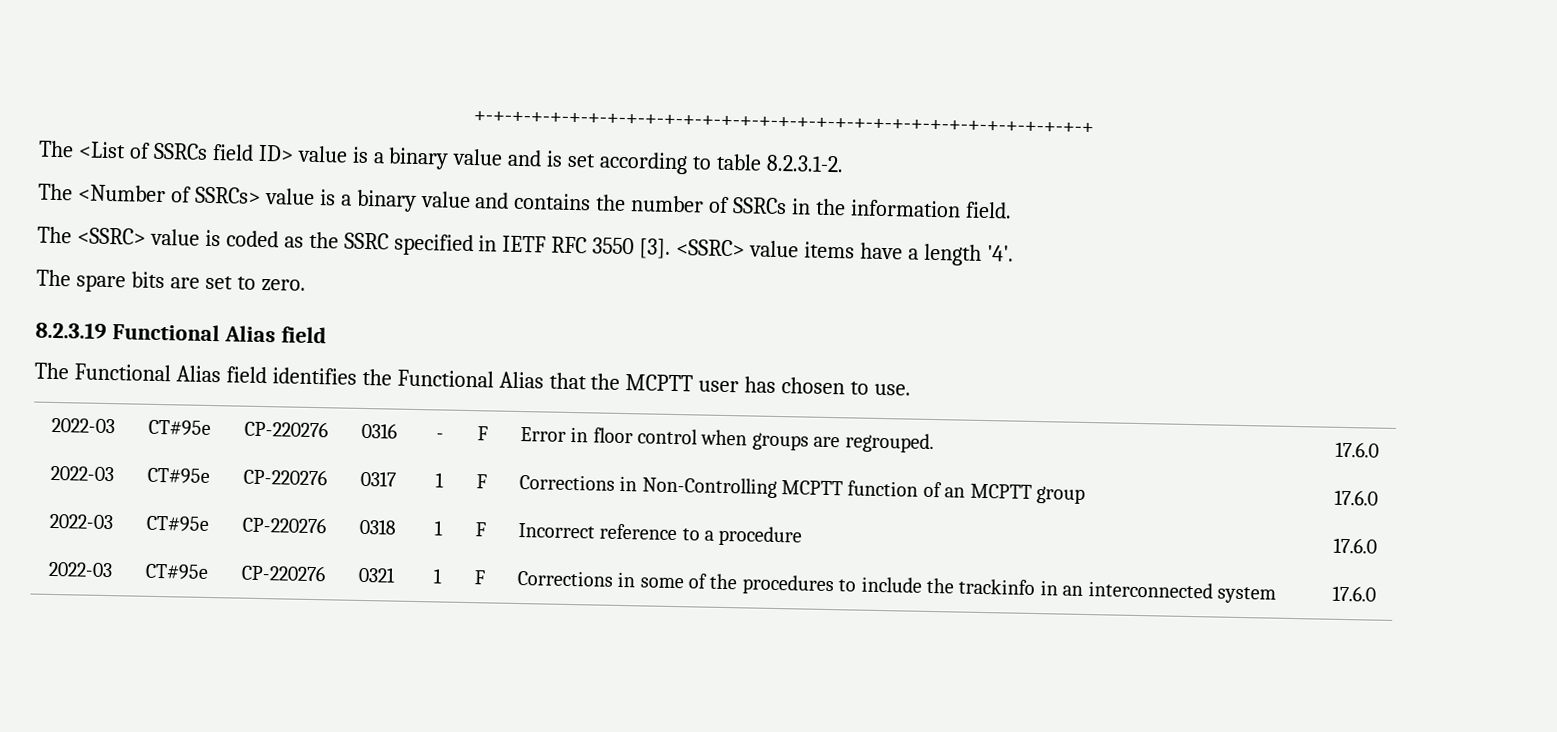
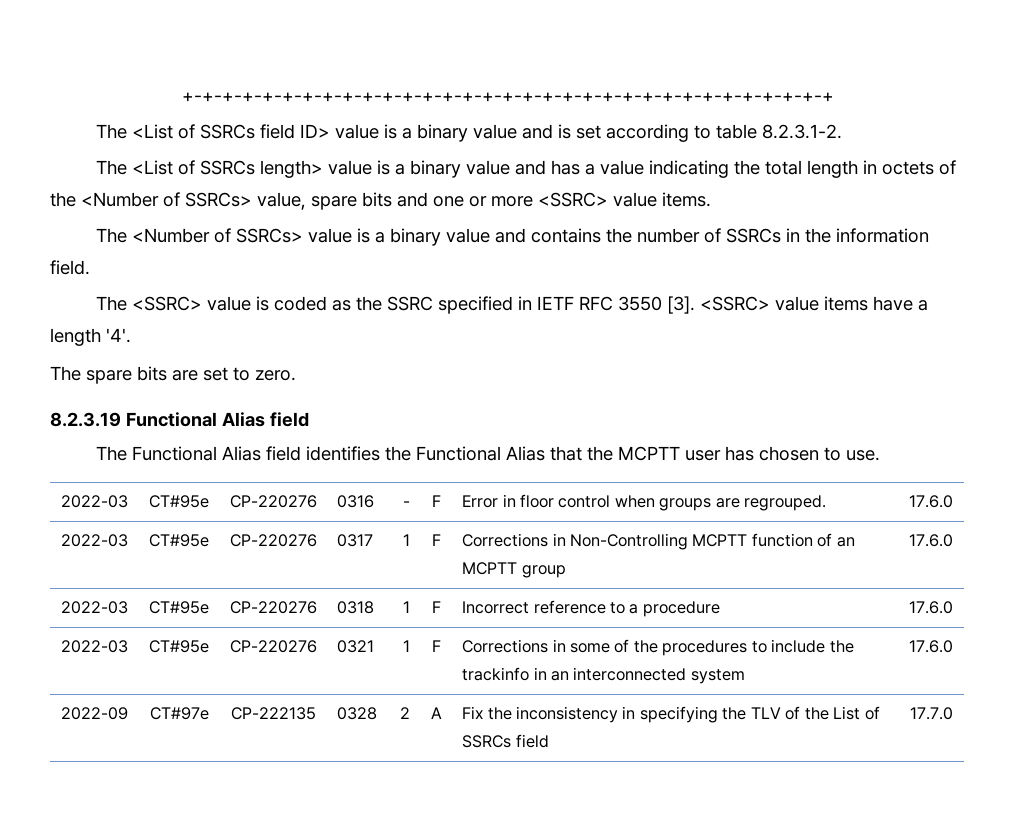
+ The <List of SSRCs length> value is a binary value and has a value indicating the total length in octets of the <Number of SSRCs> value, spare bits and one or more <SSRC> value items.
+ 2022-09 | CT#97e | CP-222135 | 0328 | 2 | A | Fix the inconsistency in specifying the TLV of the List of SSRCs field | 17.7.0

